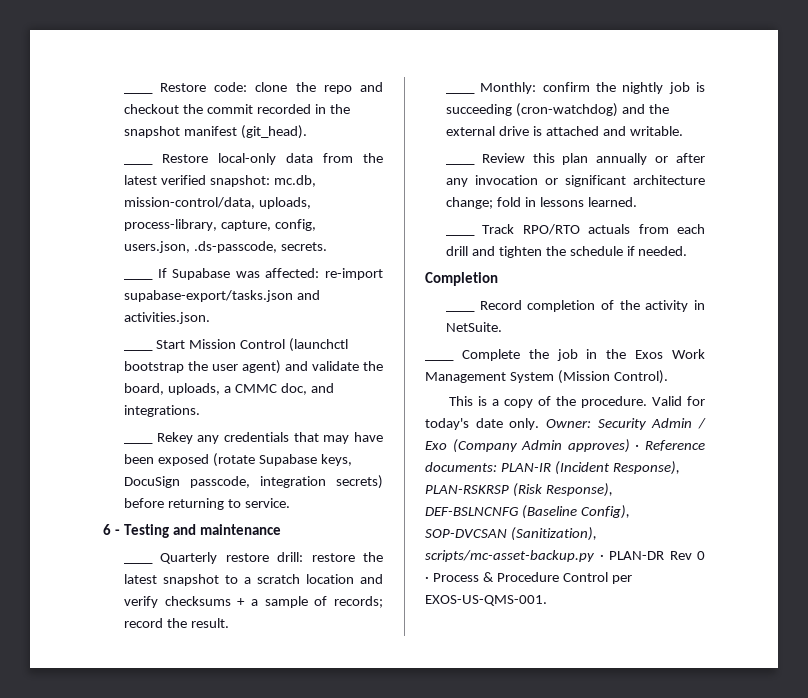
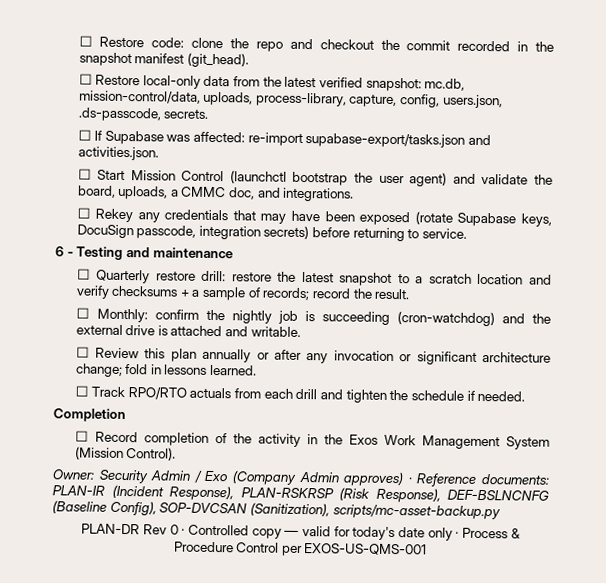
- ____ Restore code: clone the repo and checkout the commit recorded in the snapshot manifest (git_head).
+ ☐ Restore code: clone the repo and checkout the commit recorded in the snapshot manifest (git_head).
- ____ Restore local-only data from the latest verified snapshot: mc.db, mission-control/data, uploads, process-library, capture, config, users.json, .ds-passcode, secrets.
+ ☐ Restore local-only data from the latest verified snapshot: mc.db, mission-control/data, uploads, process-library, capture, config, users.json, .ds-passcode, secrets.
- ____ If Supabase was affected: re-import supabase-export/tasks.json and activities.json.
+ ☐ If Supabase was affected: re-import supabase-export/tasks.json and activities.json.
- ____ Start Mission Control (launchctl bootstrap the user agent) and validate the board, uploads, a CMMC doc, and integrations.
+ ☐ Start Mission Control (launchctl bootstrap the user agent) and validate the board, uploads, a CMMC doc, and integrations.
- ____ Rekey any credentials that may have been exposed (rotate Supabase keys, DocuSign passcode, integration secrets) before returning to service.
+ ☐ Rekey any credentials that may have been exposed (rotate Supabase keys, DocuSign passcode, integration secrets) before returning to service.
- ____ Quarterly restore drill: restore the latest snapshot to a scratch location and verify checksums + a sample of records; record the result.
+ ☐ Quarterly restore drill: restore the latest snapshot to a scratch location and verify checksums + a sample of records; record the result.
- ____ Monthly: confirm the nightly job is succeeding (cron-watchdog) and the external drive is attached and writable.
+ ☐ Monthly: confirm the nightly job is succeeding (cron-watchdog) and the external drive is attached and writable.
- ____ Review this plan annually or after any invocation or significant architecture change; fold in lessons learned.
+ ☐ Review this plan annually or after any invocation or significant architecture change; fold in lessons learned.
- ____ Track RPO/RTO actuals from each drill and tighten the schedule if needed.
+ ☐ Track RPO/RTO actuals from each drill and tighten the schedule if needed.
- ____ Record completion of the activity in NetSuite.
- ____ Complete the job in the Exos Work Management System (Mission Control).
+ ☐ Record completion of the activity in the Exos Work Management System (Mission Control).
- This is a copy of the procedure. Valid for today's date only. Owner: Security Admin / Exo (Company Admin approves) · Reference documents: PLAN-IR (Incident Response), PLAN-RSKRSP (Risk Response), DEF-BSLNCNFG (Baseline Config), SOP-DVCSAN (Sanitization), scripts/mc-asset-backup.py · PLAN-DR Rev 0 · Process & Procedure Control per EXOS-US-QMS-001.
+ Owner: Security Admin / Exo (Company Admin approves) · Reference documents: PLAN-IR (Incident Response), PLAN-RSKRSP (Risk Response), DEF-BSLNCNFG (Baseline Config), SOP-DVCSAN (Sanitization), scripts/mc-asset-backup.py
+ PLAN-DR Rev 0 · Controlled copy — valid for today's date only · Process & Procedure Control per EXOS-US-QMS-001

